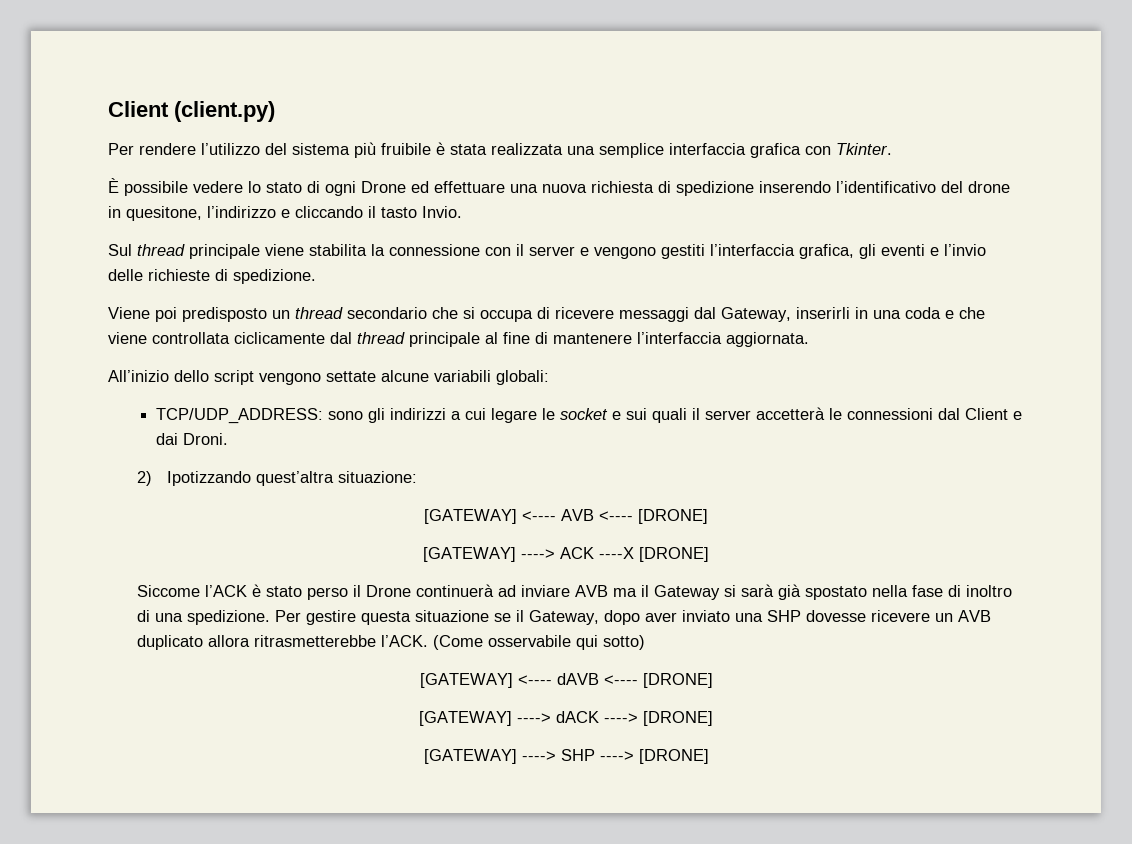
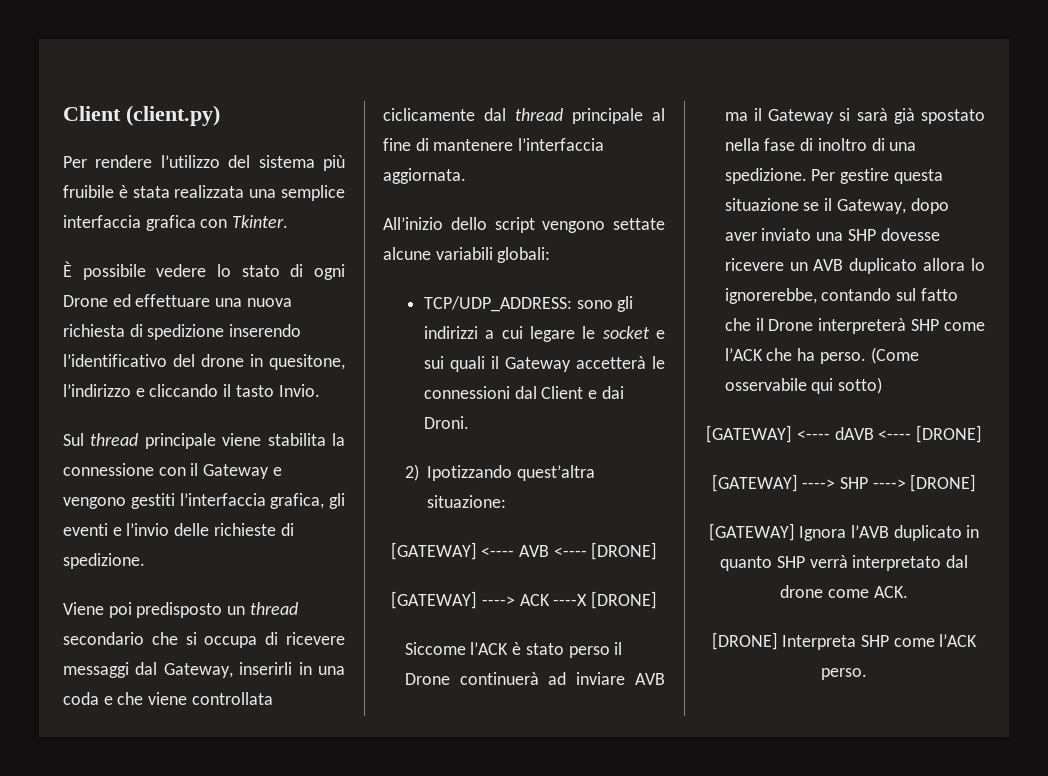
- Sul thread principale viene stabilita la connessione con il server e vengono gestiti l’interfaccia grafica, gli eventi e l’invio delle richieste di spedizione.
+ Sul thread principale viene stabilita la connessione con il Gateway e vengono gestiti l’interfaccia grafica, gli eventi e l’invio delle richieste di spedizione.
- TCP/UDP_ADDRESS: sono gli indirizzi a cui legare le socket e sui quali il server accetterà le connessioni dal Client e dai Droni.
+ TCP/UDP_ADDRESS: sono gli indirizzi a cui legare le socket e sui quali il Gateway accetterà le connessioni dal Client e dai Droni.
- Per gestire questa situazione se il Gateway, dopo aver inviato una SHP dovesse ricevere un AVB duplicato allora ritrasmetterebbe l’ACK.
+ Per gestire questa situazione se il Gateway, dopo aver inviato una SHP dovesse ricevere un AVB duplicato allora lo ignorerebbe, contando sul fatto che il Drone interpreterà SHP come l’ACK che ha perso.
- [GATEWAY] ----> dACK ----> [DRONE]
+ [GATEWAY] ----> SHP ----> [DRONE]
- [GATEWAY] ----> SHP ----> [DRONE]
+ [GATEWAY] Ignora l’AVB duplicato in quanto SHP verrà interpretato dal drone come ACK.
+ [DRONE] Interpreta SHP come l’ACK perso.

